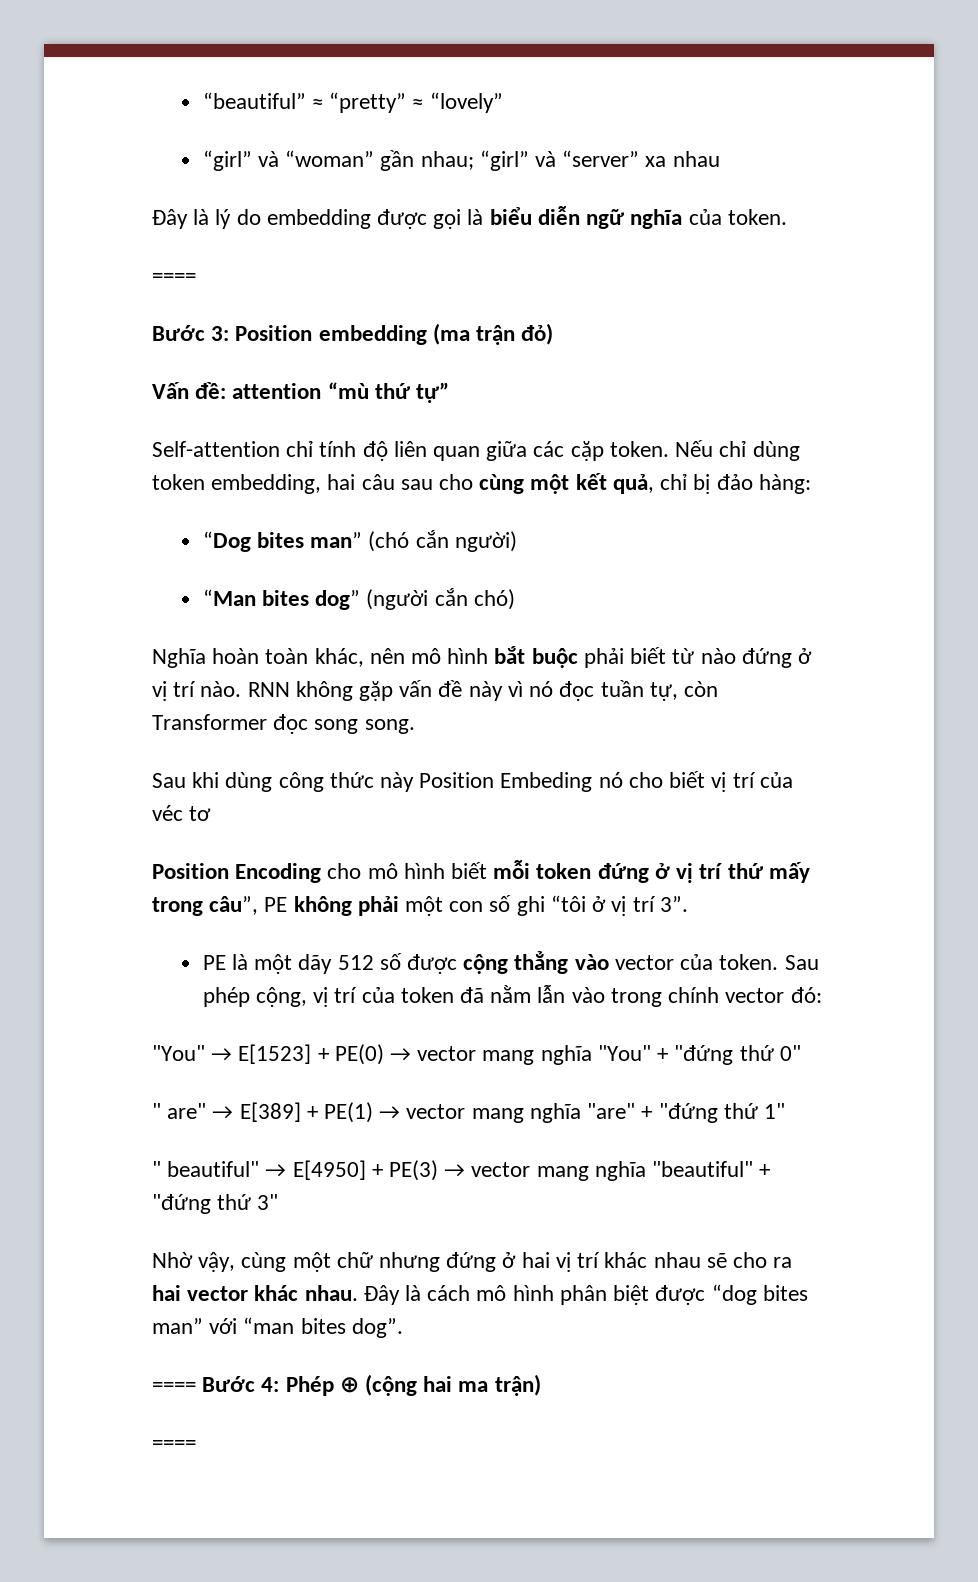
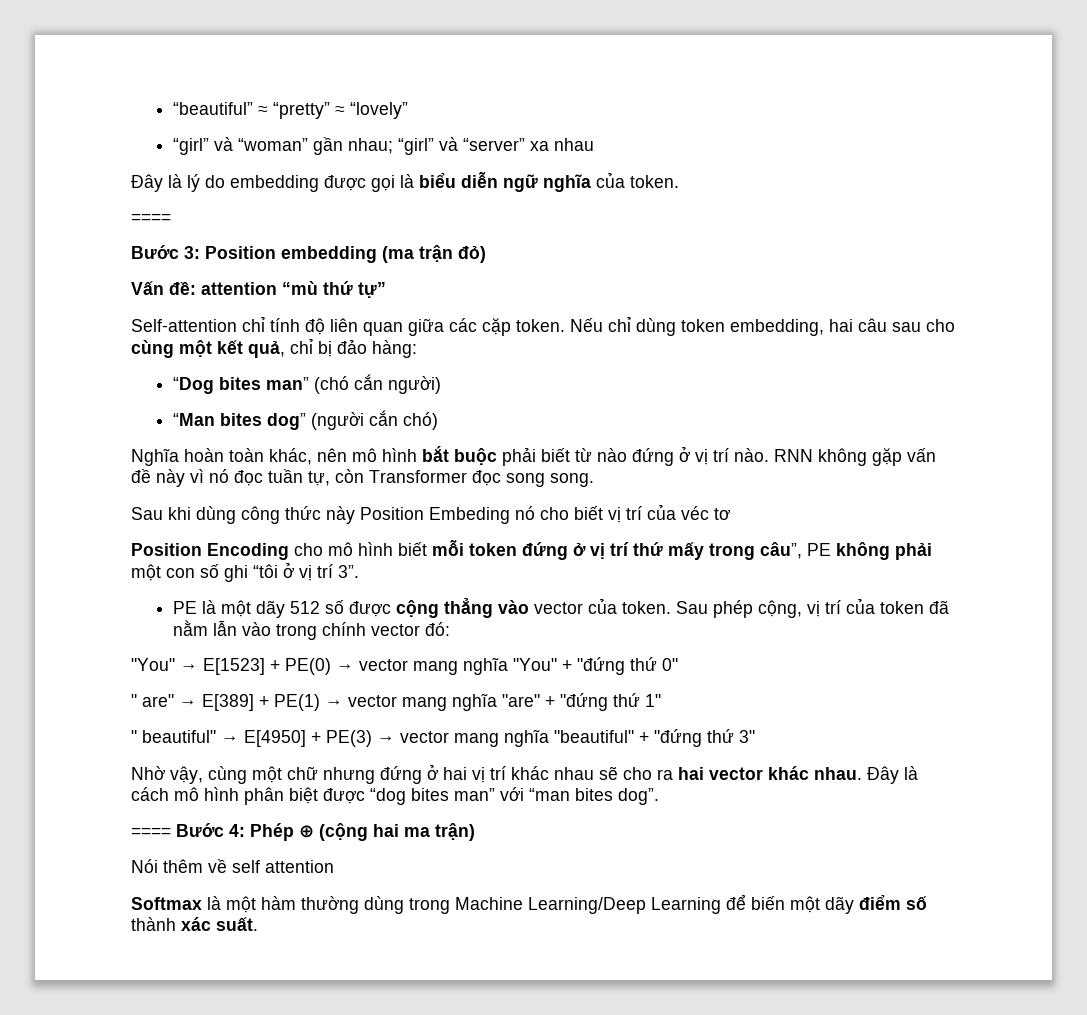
  ==== Bước 4: Phép ⊕ (cộng hai ma trận)
- ====
+ Nói thêm về self attention
+ Softmax là một hàm thường dùng trong Machine Learning/Deep Learning để biến một dãy điểm số thành xác suất.

